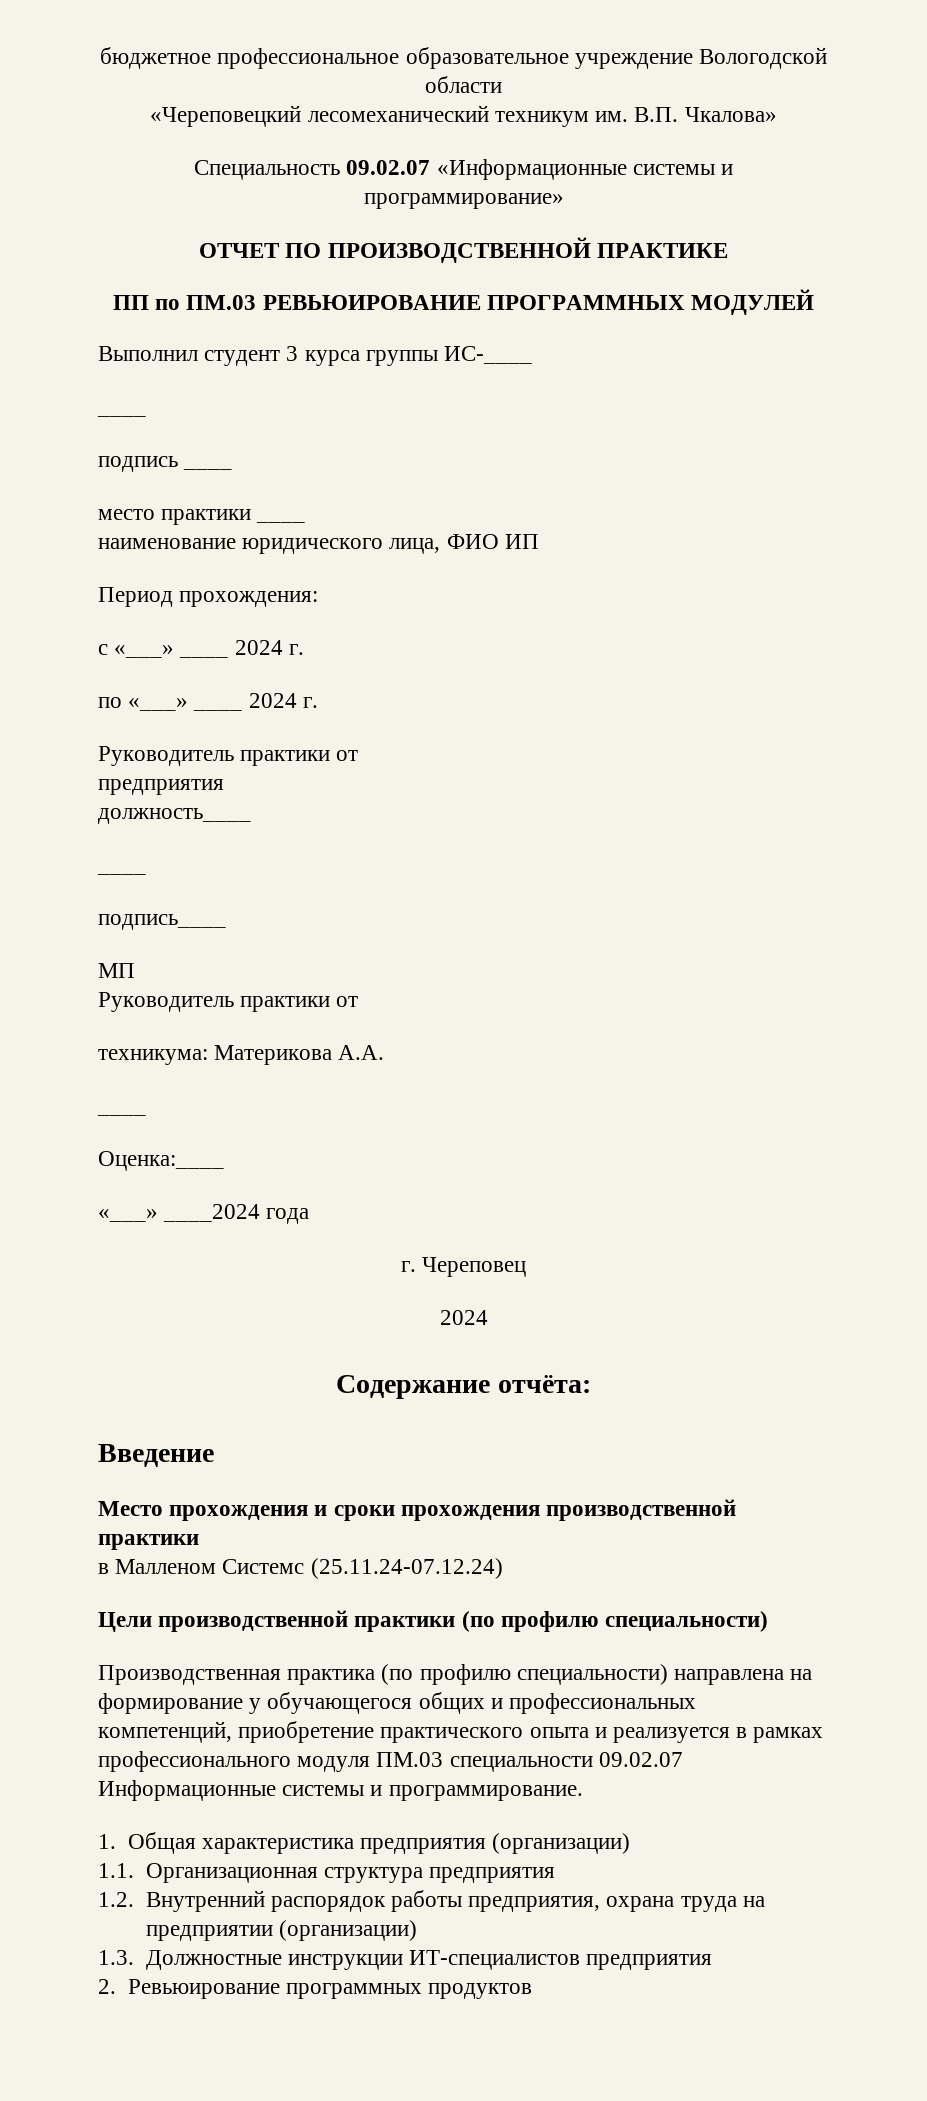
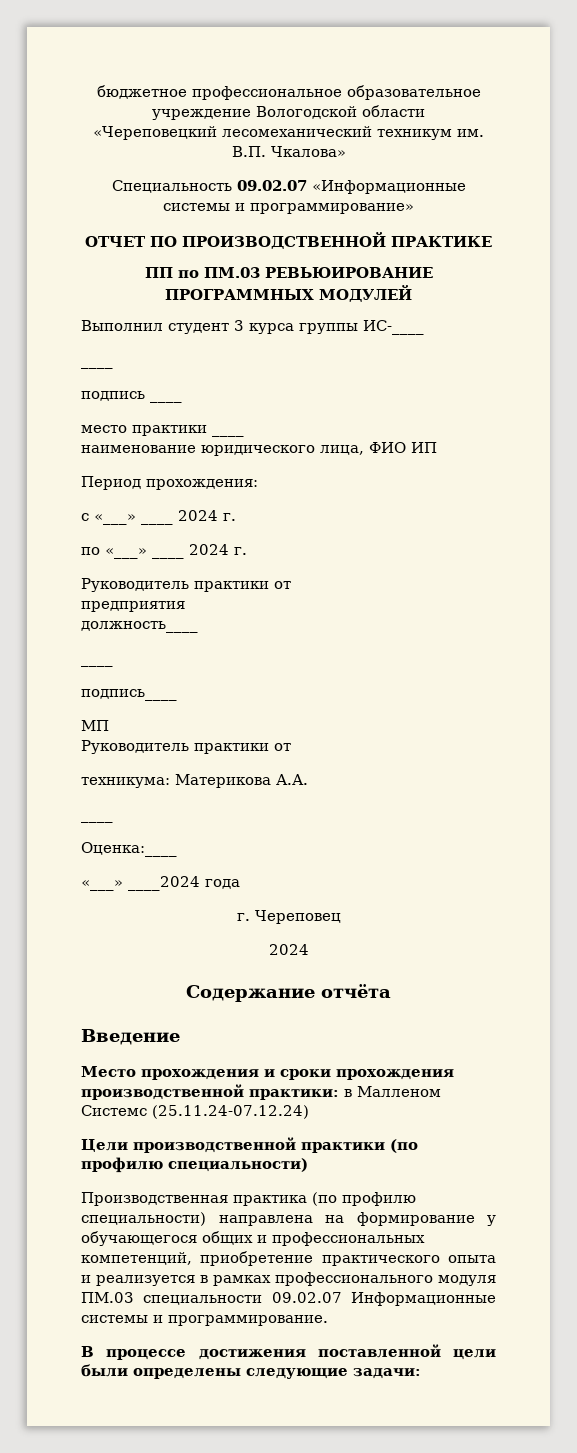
- Содержание отчёта:
+ Содержание отчёта
- Место прохождения и сроки прохождения производственной практики
- в Малленом Системс (25.11.24-07.12.24)
+ Место прохождения и сроки прохождения производственной практики: в Малленом Системс (25.11.24-07.12.24)
- 1. Общая характеристика предприятия (организации)
- 1.1. Организационная структура предприятия
- 1.2. Внутренний распорядок работы предприятия, охрана труда на предприятии (организации)
- 1.3. Должностные инструкции ИТ-специалистов предприятия
- 2. Ревьюирование программных продуктов
+ В процессе достижения поставленной цели были определены следующие задачи:

